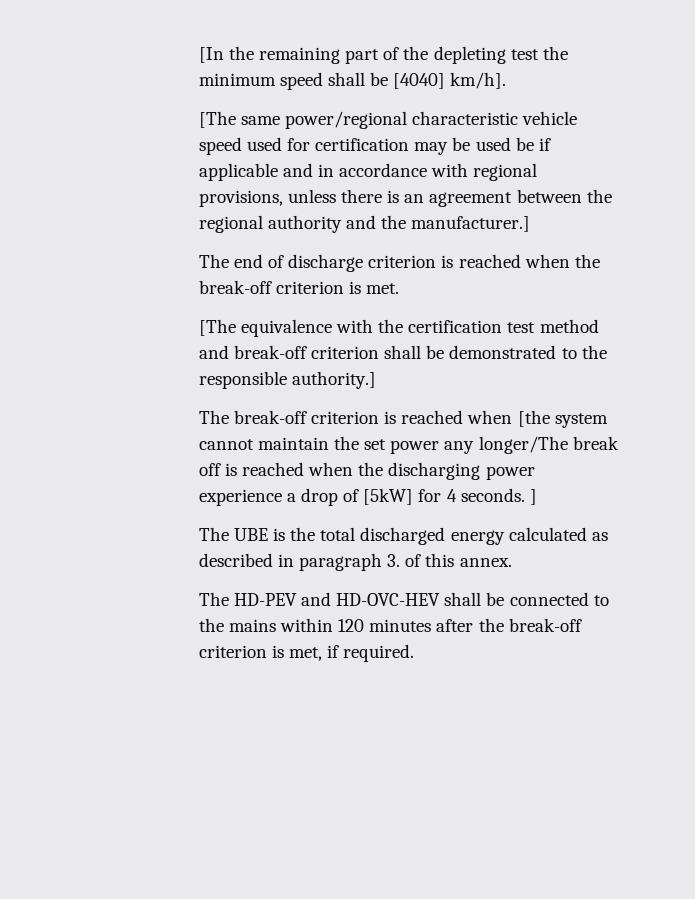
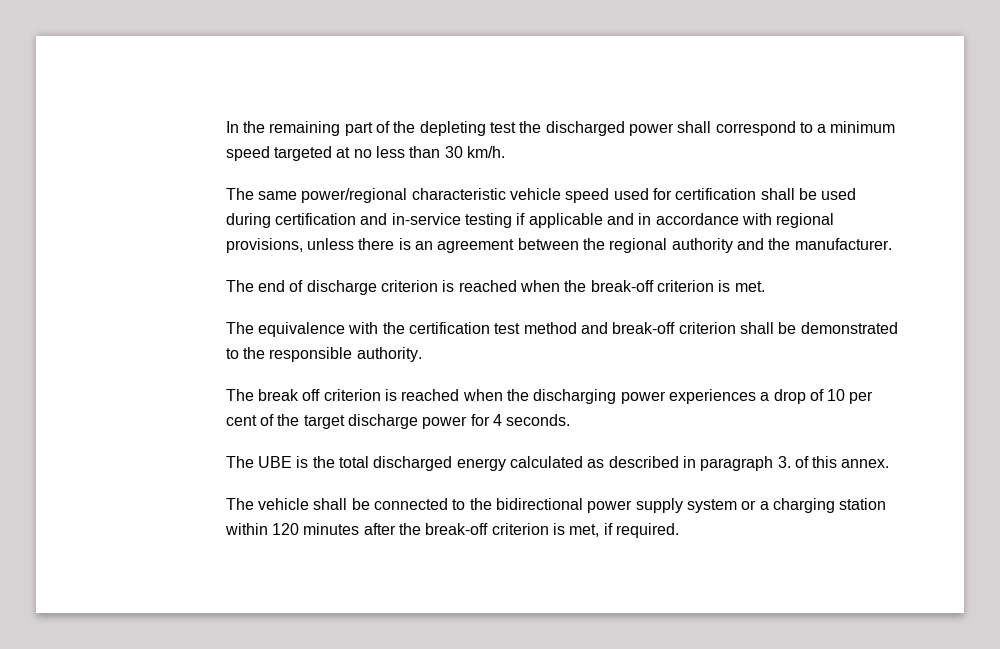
- [In the remaining part of the depleting test the minimum speed shall be [4040] km/h].
- [The same power/regional characteristic vehicle speed used for certification may be used be if applicable and in accordance with regional provisions, unless there is an agreement between the regional authority and the manufacturer.]
+ In the remaining part of the depleting test the discharged power shall correspond to a minimum speed targeted at no less than 30 km/h.
+ The same power/regional characteristic vehicle speed used for certification shall be used during certification and in-service testing if applicable and in accordance with regional provisions, unless there is an agreement between the regional authority and the manufacturer.
- [The equivalence with the certification test method and break-off criterion shall be demonstrated to the responsible authority.]
- The break-off criterion is reached when [the system cannot maintain the set power any longer/The break off is reached when the discharging power experience a drop of [5kW] for 4 seconds. ]
+ The equivalence with the certification test method and break-off criterion shall be demonstrated to the responsible authority.
+ The break off criterion is reached when the discharging power experiences a drop of 10 per cent of the target discharge power for 4 seconds.
- The HD-PEV and HD-OVC-HEV shall be connected to the mains within 120 minutes after the break-off criterion is met, if required.
+ The vehicle shall be connected to the bidirectional power supply system or a charging station within 120 minutes after the break-off criterion is met, if required.

